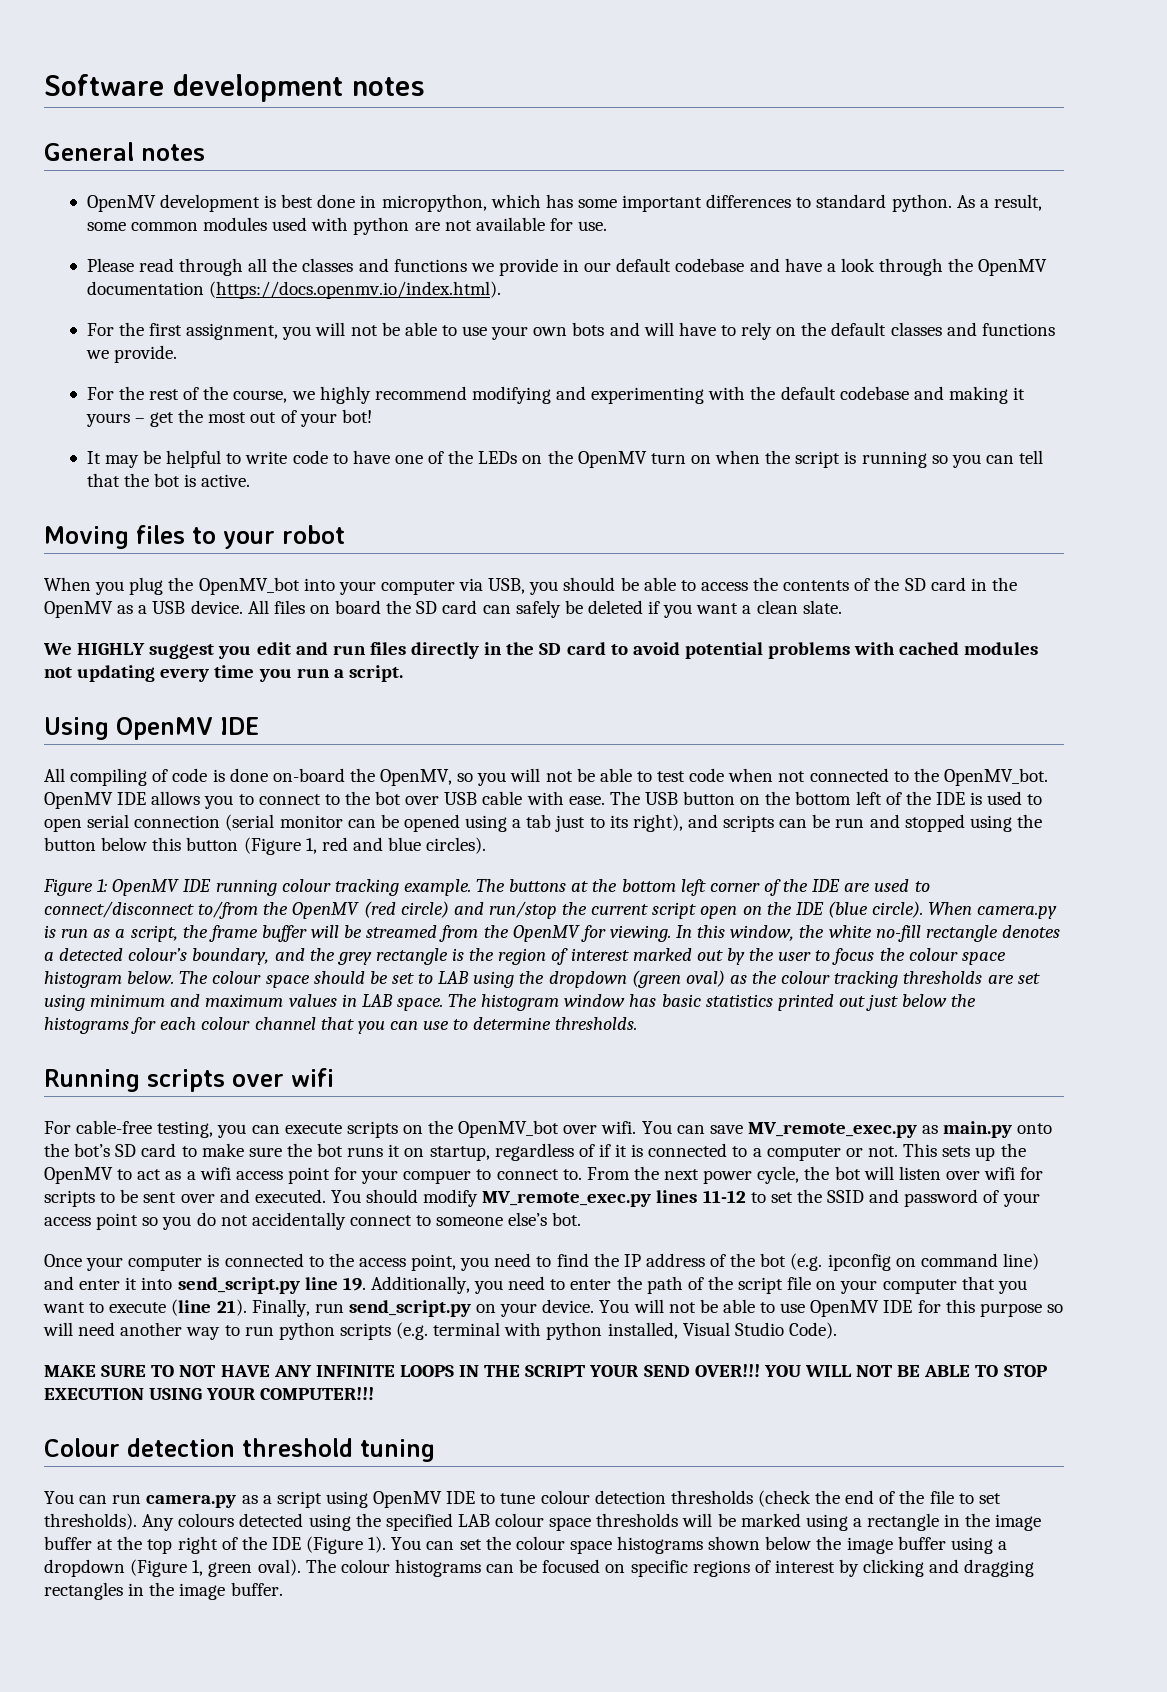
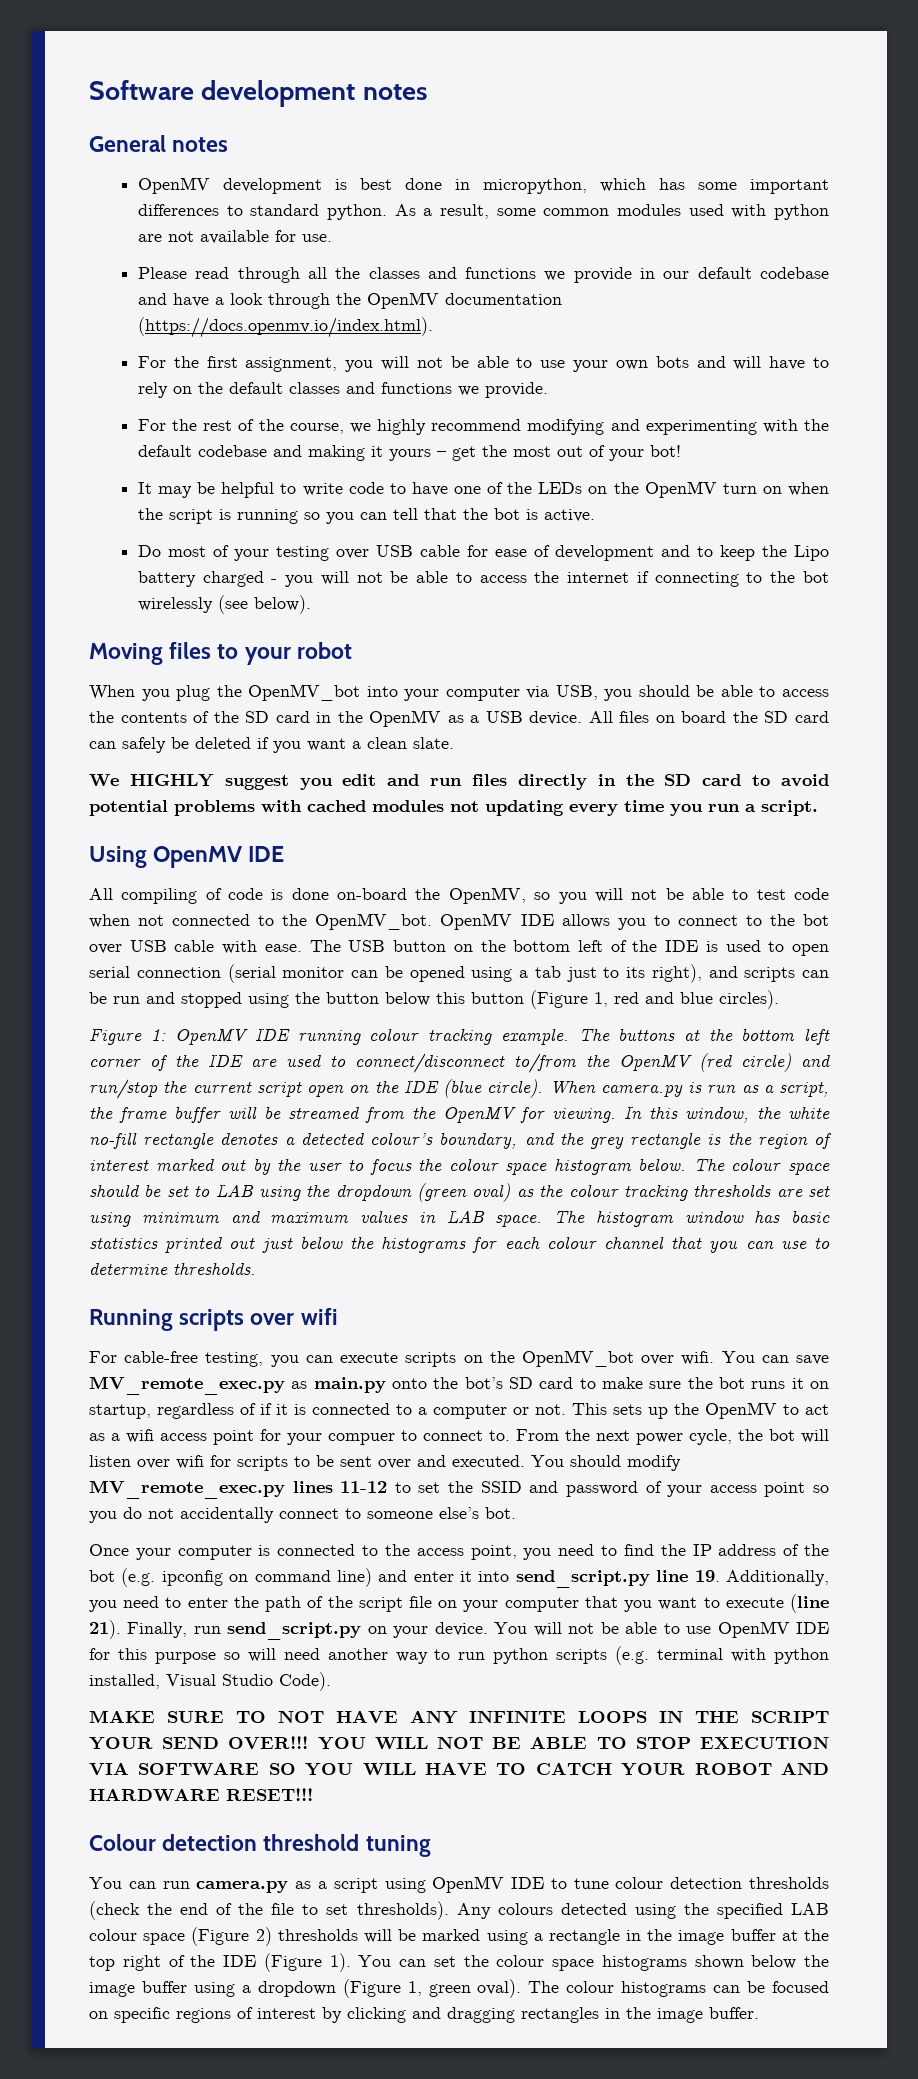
+ Do most of your testing over USB cable for ease of development and to keep the Lipo battery charged - you will not be able to access the internet if connecting to the bot wirelessly (see below).
- YOU WILL NOT BE ABLE TO STOP EXECUTION USING YOUR COMPUTER!!!
+ YOU WILL NOT BE ABLE TO STOP EXECUTION VIA SOFTWARE SO YOU WILL HAVE TO CATCH YOUR ROBOT AND HARDWARE RESET!!!
- Any colours detected using the specified LAB colour space thresholds will be marked using a rectangle in the image buffer at the top right of the IDE (Figure 1).
+ Any colours detected using the specified LAB colour space (Figure 2) thresholds will be marked using a rectangle in the image buffer at the top right of the IDE (Figure 1).

